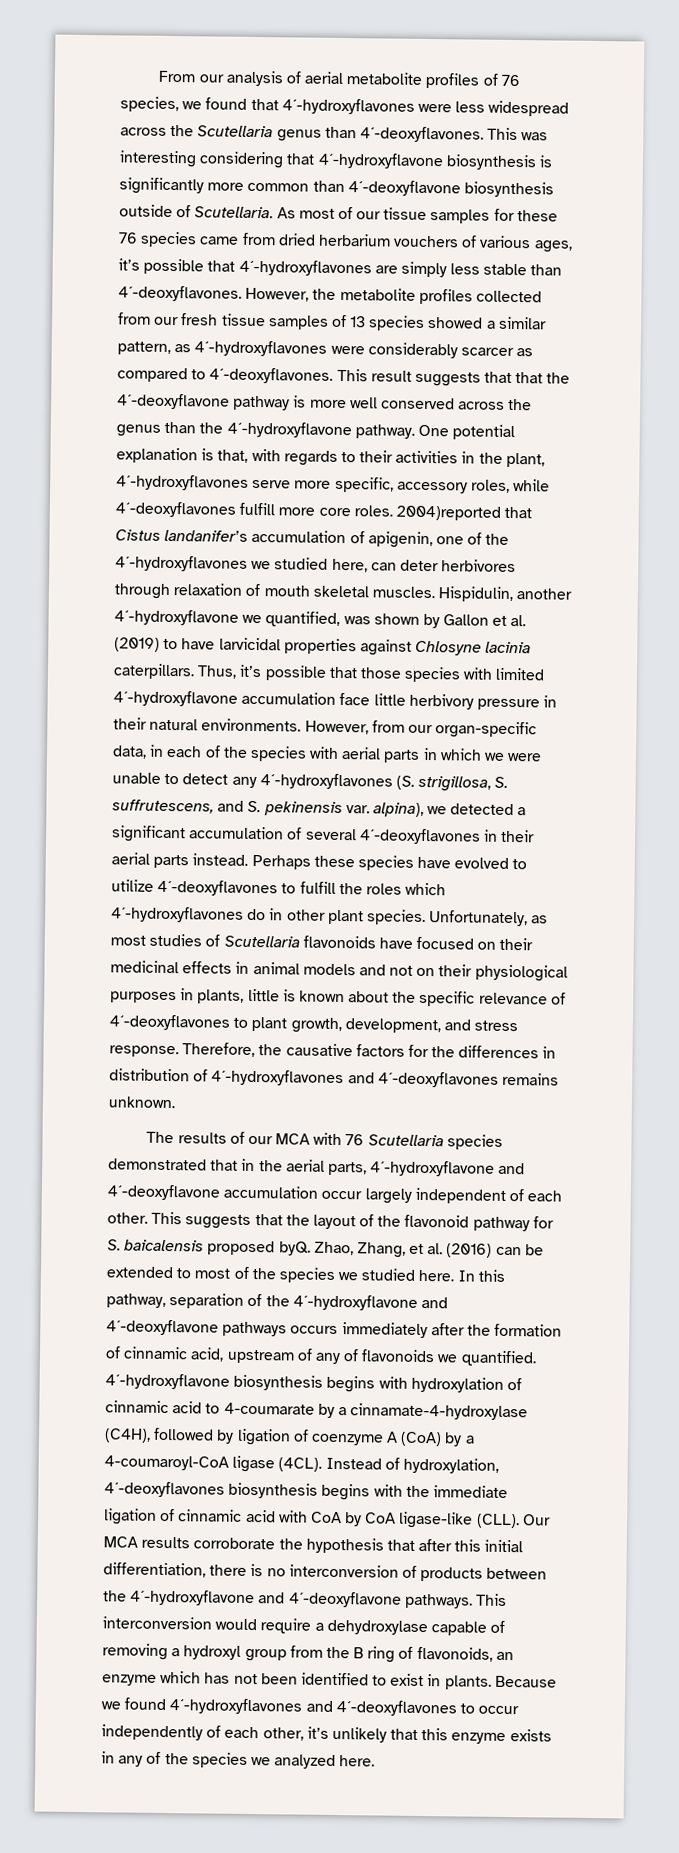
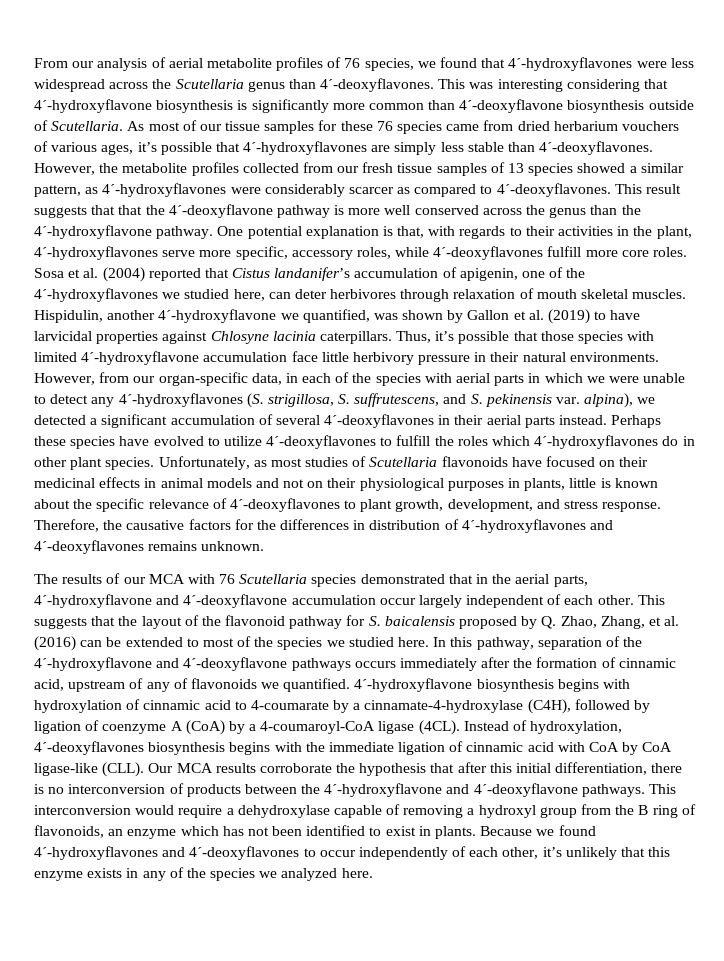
- 2004)reported that Cistus landanifer’s accumulation of apigenin, one of the 4´-hydroxyflavones we studied here, can deter herbivores through relaxation of mouth skeletal muscles.
+ Sosa et al. (2004) reported that Cistus landanifer’s accumulation of apigenin, one of the 4´-hydroxyflavones we studied here, can deter herbivores through relaxation of mouth skeletal muscles.
- This suggests that the layout of the flavonoid pathway for S. baicalensis proposed byQ. Zhao, Zhang, et al. (2016) can be extended to most of the species we studied here.
+ This suggests that the layout of the flavonoid pathway for S. baicalensis proposed by Q. Zhao, Zhang, et al. (2016) can be extended to most of the species we studied here.

